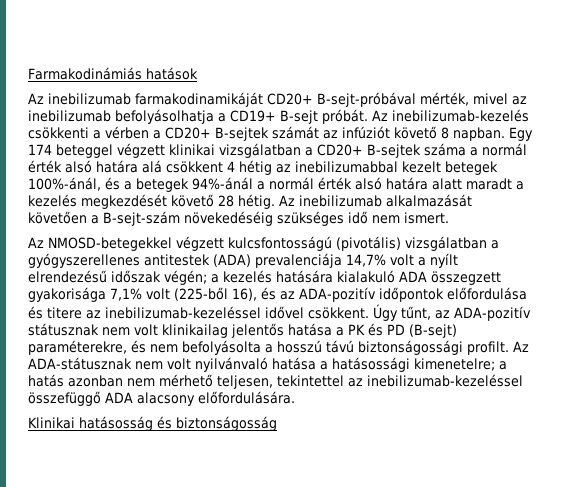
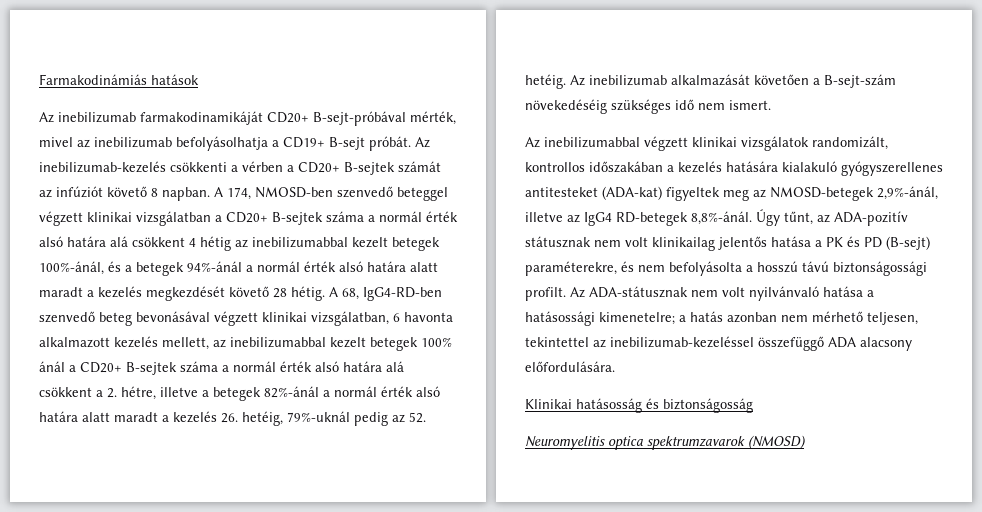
- Egy 174 beteggel végzett klinikai vizsgálatban a CD20+ B-sejtek száma a normál érték alsó határa alá csökkent 4 hétig az inebilizumabbal kezelt betegek 100%-ánál, és a betegek 94%-ánál a normál érték alsó határa alatt maradt a kezelés megkezdését követő 28 hétig.
+ A 174, NMOSD-ben szenvedő beteggel végzett klinikai vizsgálatban a CD20+ B-sejtek száma a normál érték alsó határa alá csökkent 4 hétig az inebilizumabbal kezelt betegek 100%-ánál, és a betegek 94%-ánál a normál érték alsó határa alatt maradt a kezelés megkezdését követő 28 hétig.
+ A 68, IgG4-RD-ben szenvedő beteg bevonásával végzett klinikai vizsgálatban, 6 havonta alkalmazott kezelés mellett, az inebilizumabbal kezelt betegek 100% ánál a CD20+ B-sejtek száma a normál érték alsó határa alá csökkent a 2. hétre, illetve a betegek 82%-ánál a normál érték alsó határa alatt maradt a kezelés 26. hetéig, 79%-uknál pedig az 52. hetéig.
- Az NMOSD-betegekkel végzett kulcsfontosságú (pivotális) vizsgálatban a gyógyszerellenes antitestek (ADA) prevalenciája 14,7% volt a nyílt elrendezésű időszak végén; a kezelés hatására kialakuló ADA összegzett gyakorisága 7,1% volt (225-ből 16), és az ADA-pozitív időpontok előfordulása és titere az inebilizumab-kezeléssel idővel csökkent.
+ Az inebilizumabbal végzett klinikai vizsgálatok randomizált, kontrollos időszakában a kezelés hatására kialakuló gyógyszerellenes antitesteket (ADA-kat) figyeltek meg az NMOSD-betegek 2,9%-ánál, illetve az IgG4 RD-betegek 8,8%-ánál.
+ Neuromyelitis optica spektrumzavarok (NMOSD)

